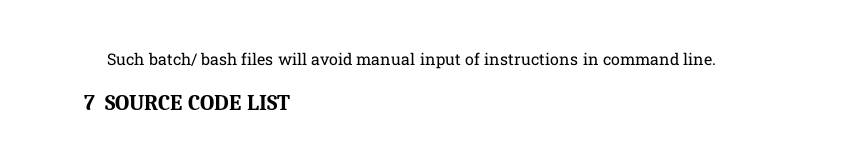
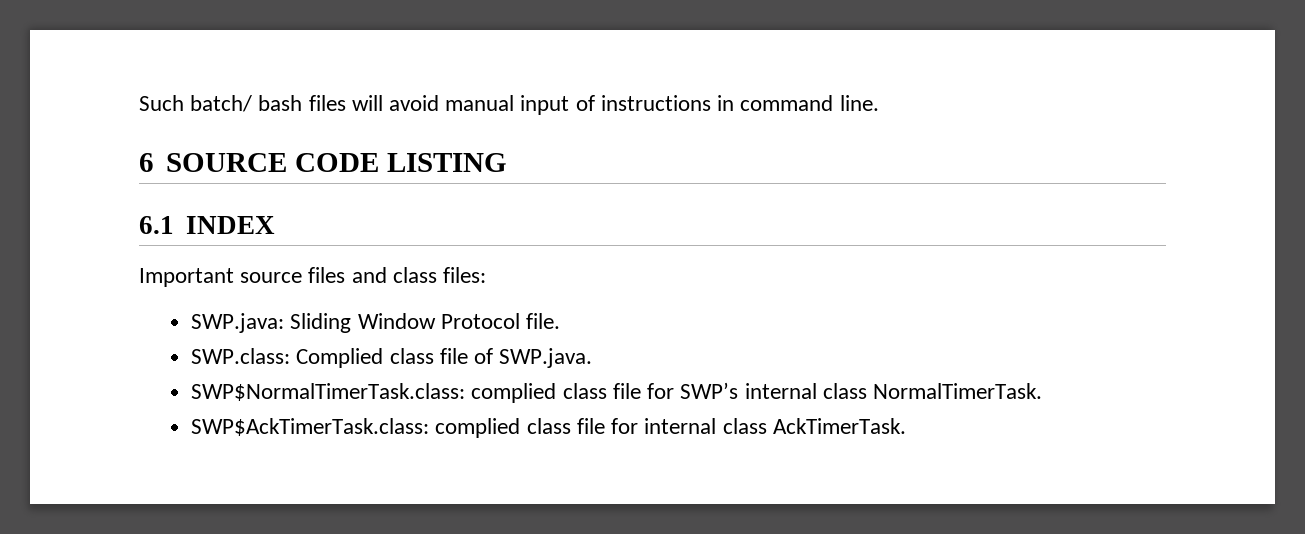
- 7 SOURCE CODE LIST
+ 6 SOURCE CODE LISTING
+ 6.1 INDEX
+ Important source files and class files:
+ SWP.java: Sliding Window Protocol file.
+ SWP.class: Complied class file of SWP.java.
+ SWP$NormalTimerTask.class: complied class file for SWP’s internal class NormalTimerTask.
+ SWP$AckTimerTask.class: complied class file for internal class AckTimerTask.

